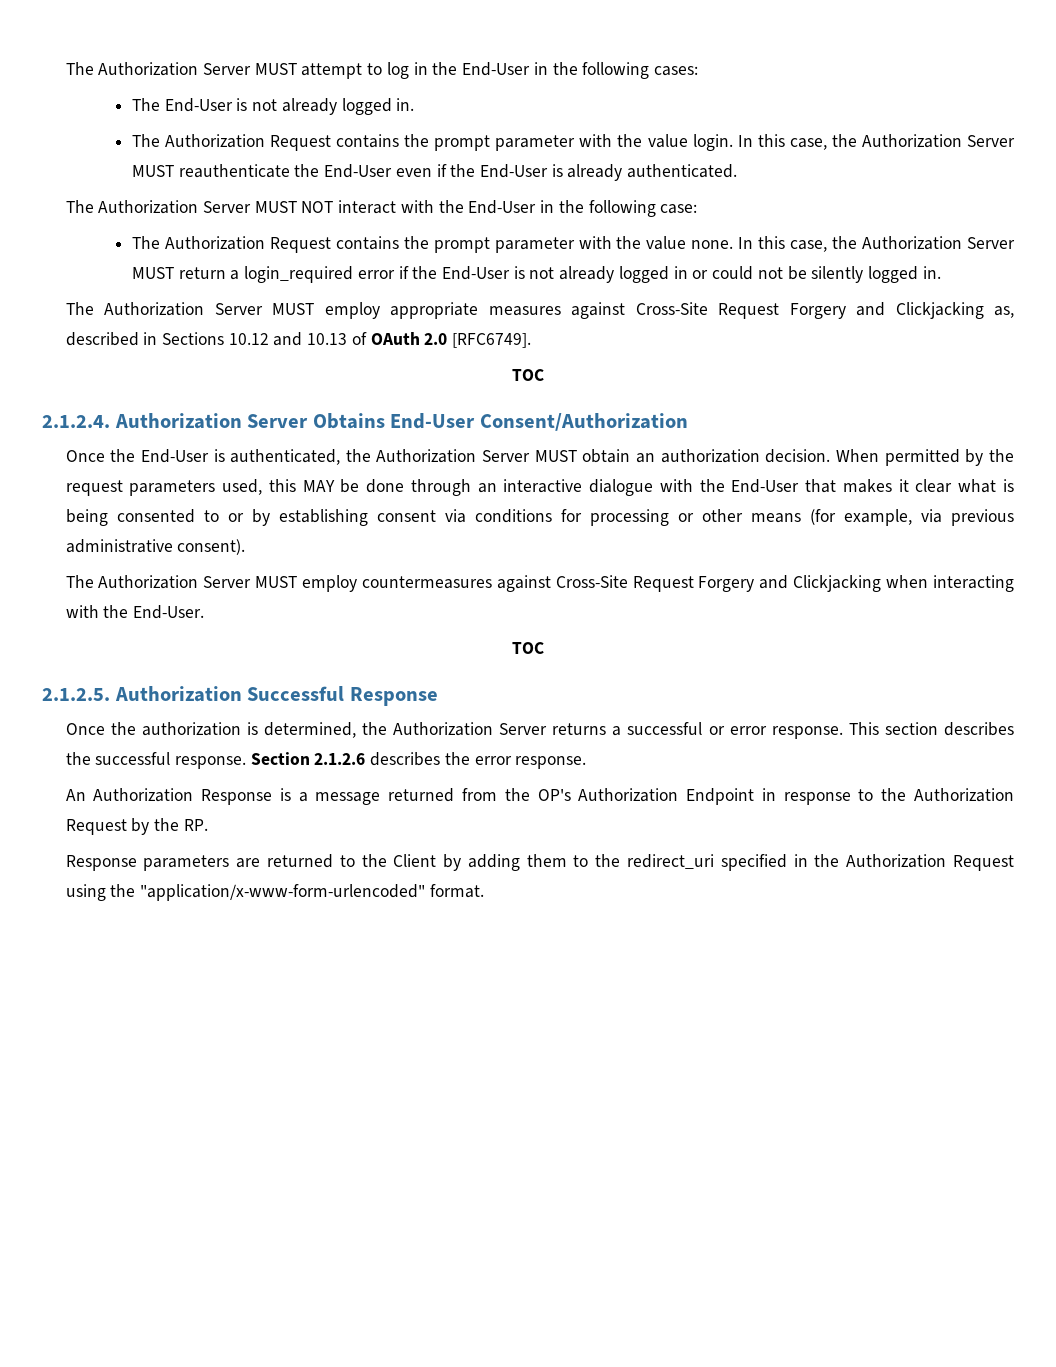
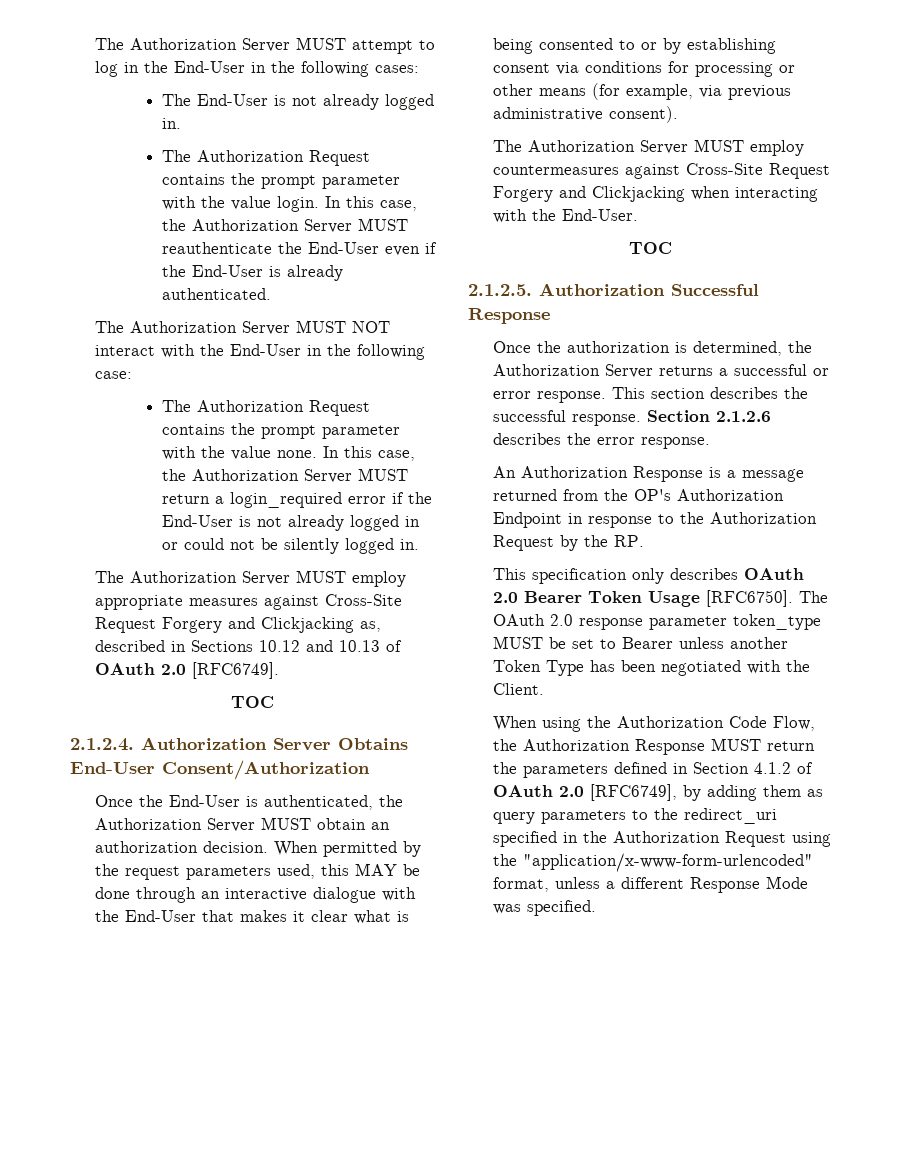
- Response parameters are returned to the Client by adding them to the redirect_uri specified in the Authorization Request using the "application/x-www-form-urlencoded" format.
+ This specification only describes OAuth 2.0 Bearer Token Usage [RFC6750]. The OAuth 2.0 response parameter token_type MUST be set to Bearer unless another Token Type has been negotiated with the Client.
+ When using the Authorization Code Flow, the Authorization Response MUST return the parameters defined in Section 4.1.2 of OAuth 2.0 [RFC6749], by adding them as query parameters to the redirect_uri specified in the Authorization Request using the "application/x-www-form-urlencoded" format, unless a different Response Mode was specified.

